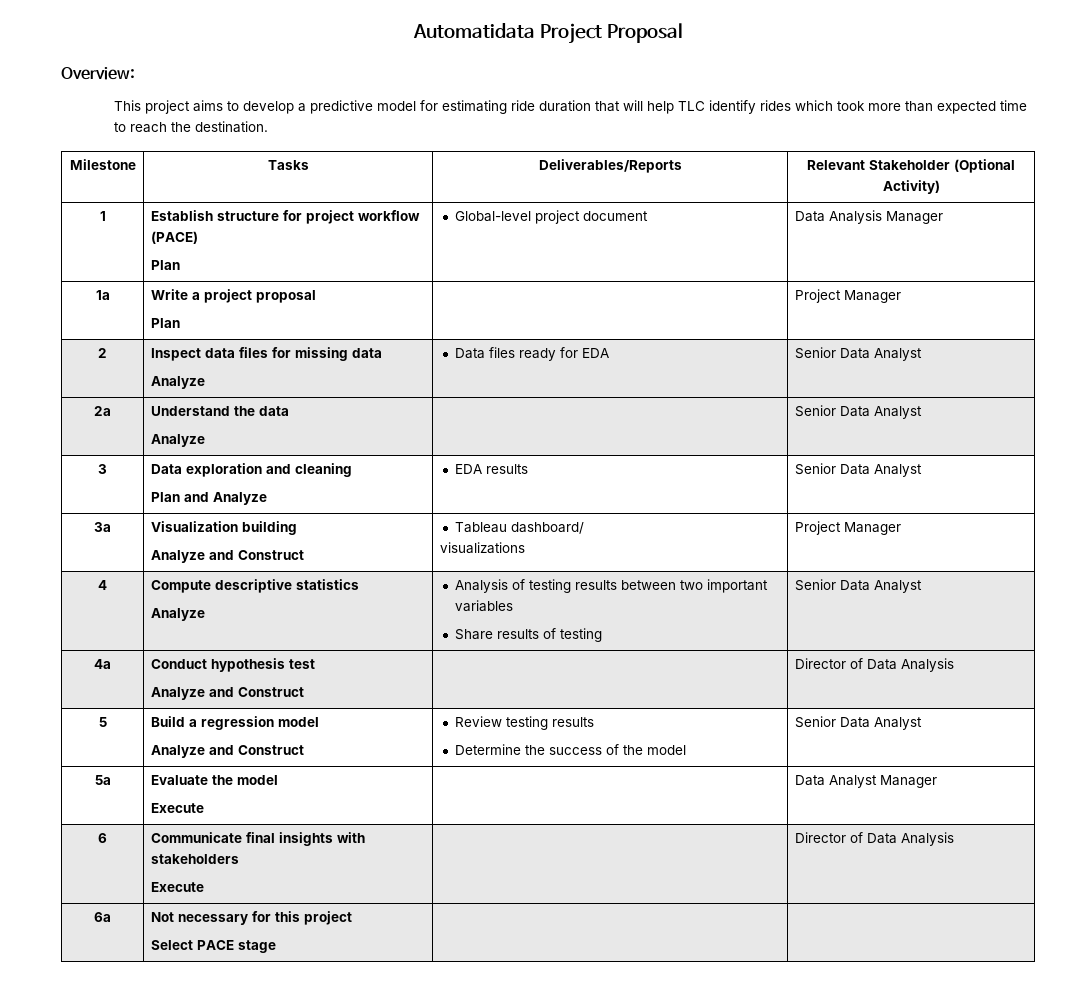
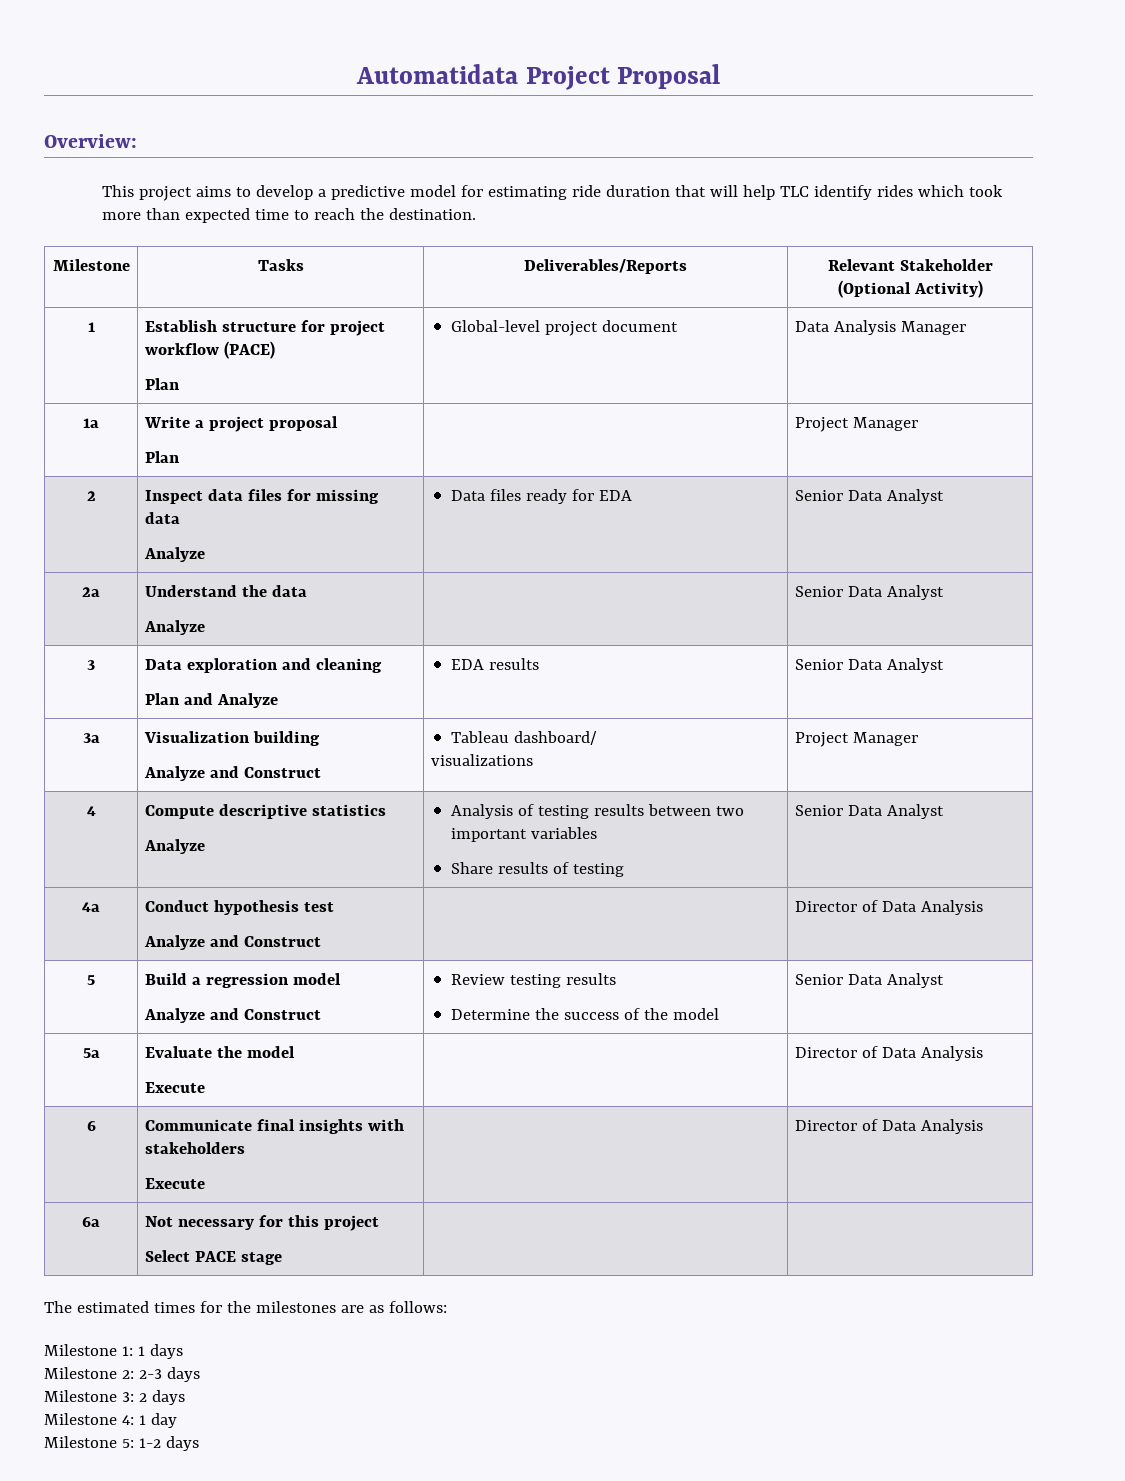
  5a | Evaluate the model
- Execute | | Data Analyst Manager
+ Execute | | Director of Data Analysis
+ The estimated times for the milestones are as follows:
+ Milestone 1: 1 days
+ Milestone 2: 2-3 days
+ Milestone 3: 2 days
+ Milestone 4: 1 day
+ Milestone 5: 1-2 days

